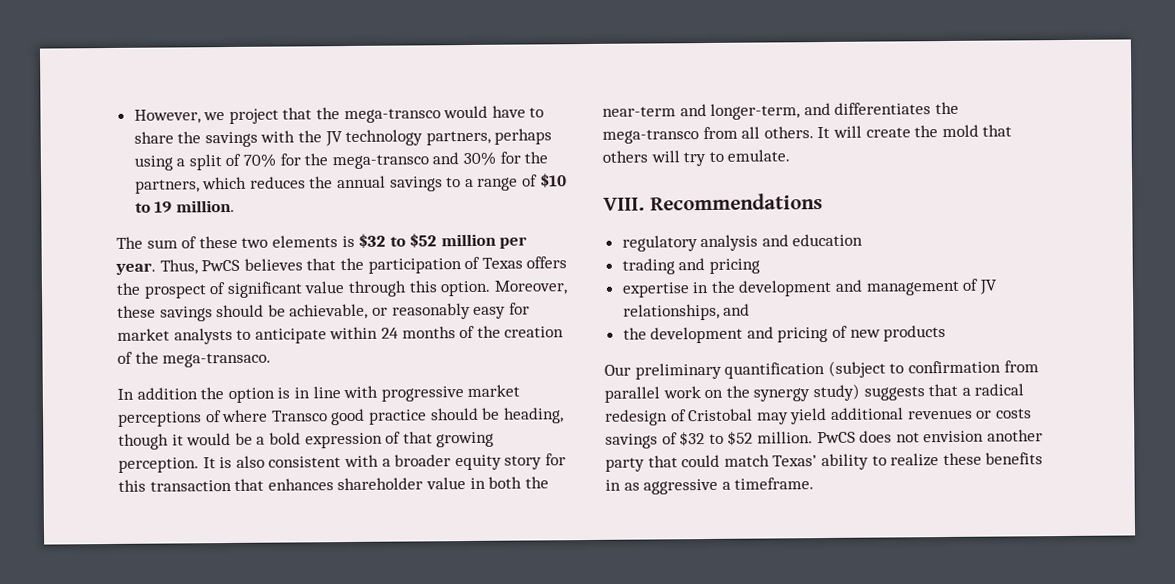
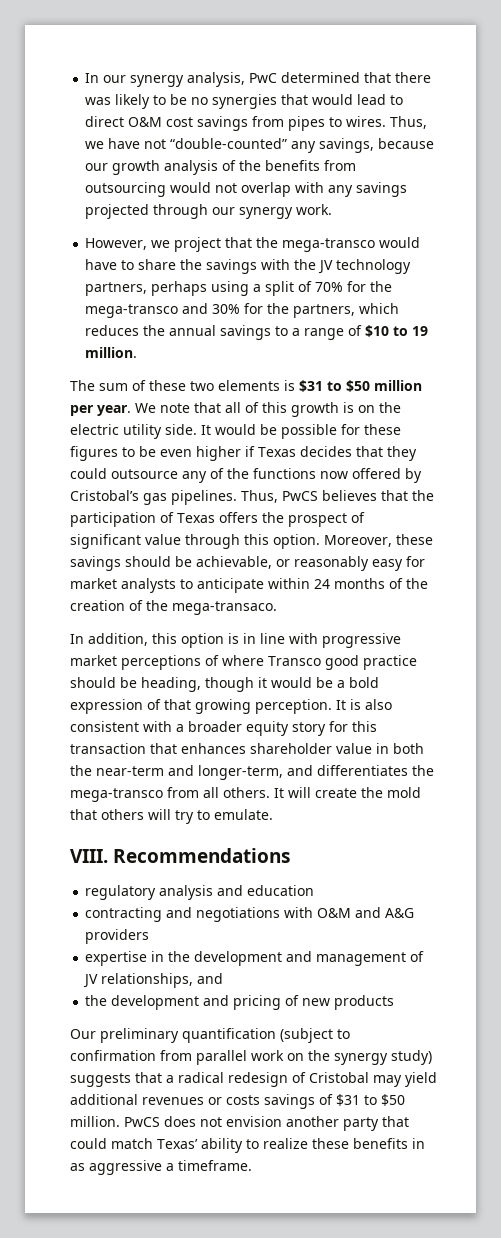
+ In our synergy analysis, PwC determined that there was likely to be no synergies that would lead to direct O&M cost savings from pipes to wires. Thus, we have not “double-counted” any savings, because our growth analysis of the benefits from outsourcing would not overlap with any savings projected through our synergy work.
- The sum of these two elements is $32 to $52 million per year.
+ The sum of these two elements is $31 to $50 million per year. We note that all of this growth is on the electric utility side. It would be possible for these figures to be even higher if Texas decides that they could outsource any of the functions now offered by Cristobal’s gas pipelines.
- In addition the option is in line with progressive market perceptions of where Transco good practice should be heading, though it would be a bold expression of that growing perception.
+ In addition, this option is in line with progressive market perceptions of where Transco good practice should be heading, though it would be a bold expression of that growing perception.
- trading and pricing
+ contracting and negotiations with O&M and A&G providers
- Our preliminary quantification (subject to confirmation from parallel work on the synergy study) suggests that a radical redesign of Cristobal may yield additional revenues or costs savings of $32 to $52 million.
+ Our preliminary quantification (subject to confirmation from parallel work on the synergy study) suggests that a radical redesign of Cristobal may yield additional revenues or costs savings of $31 to $50 million.

